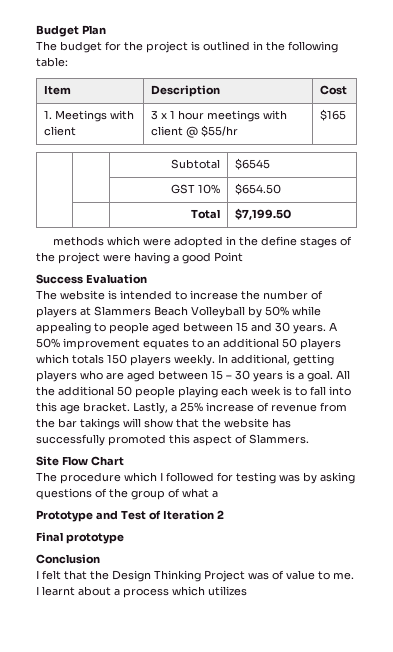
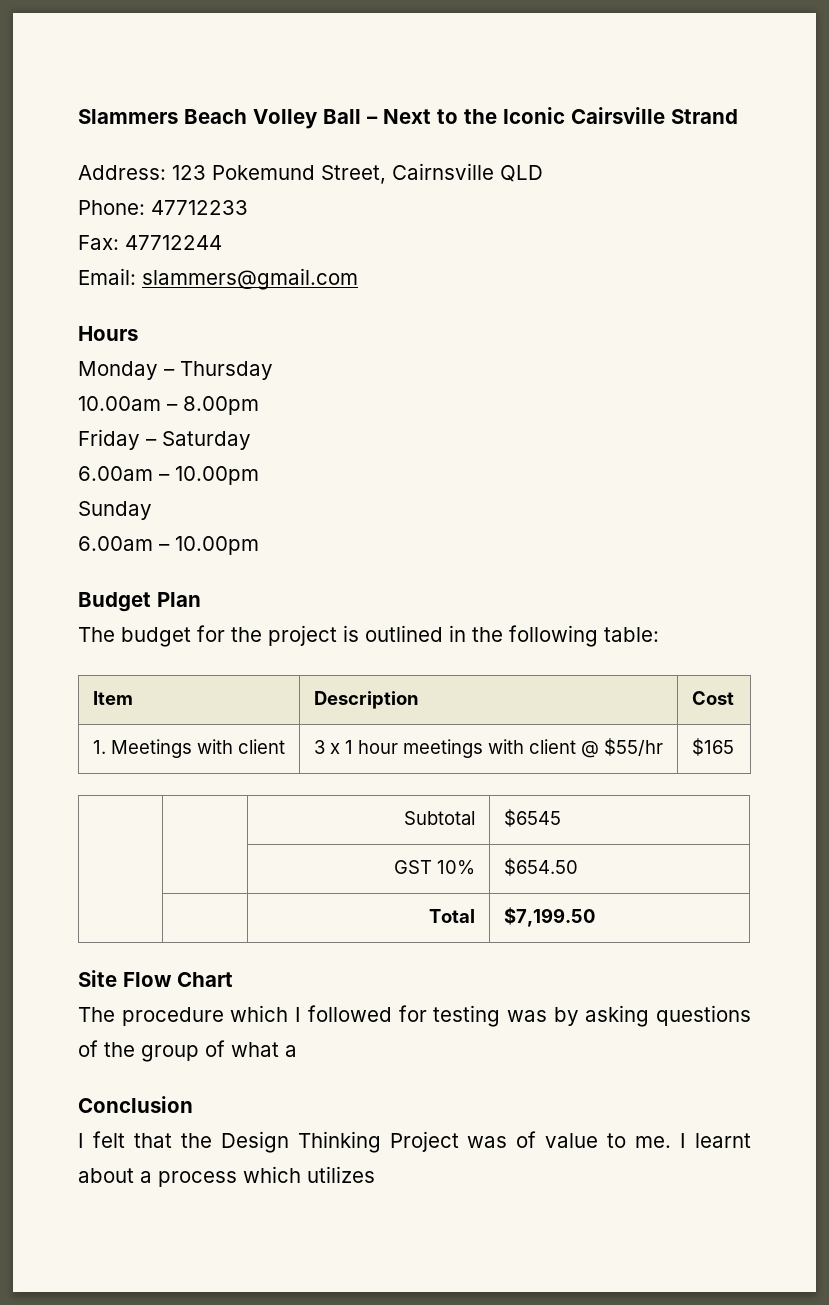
+ Slammers Beach Volley Ball – Next to the Iconic Cairsville Strand
+ Address: 123 Pokemund Street, Cairnsville QLD
+ Phone: 47712233
+ Fax: 47712244
+ Email: slammers@gmail.com
+ Hours
+ Monday – Thursday
+ 10.00am – 8.00pm
+ Friday – Saturday
+ 6.00am – 10.00pm
+ Sunday
+ 6.00am – 10.00pm
- methods which were adopted in the define stages of the project were having a good Point
- Success Evaluation
- The website is intended to increase the number of players at Slammers Beach Volleyball by 50% while appealing to people aged between 15 and 30 years. A 50% improvement equates to an additional 50 players which totals 150 players weekly. In additional, getting players who are aged between 15 – 30 years is a goal. All the additional 50 people playing each week is to fall into this age bracket. Lastly, a 25% increase of revenue from the bar takings will show that the website has successfully promoted this aspect of Slammers.
- Prototype and Test of Iteration 2
- Final prototype

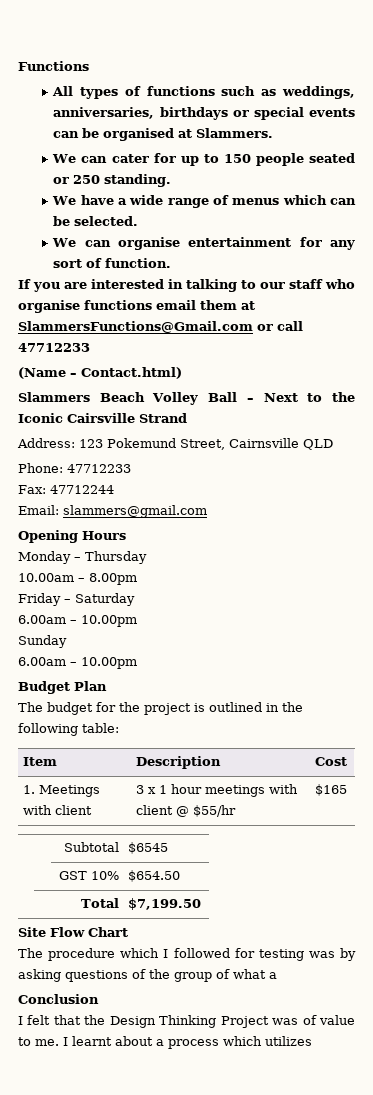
+ Functions
+ All types of functions such as weddings, anniversaries, birthdays or special events can be organised at Slammers.
+ We can cater for up to 150 people seated or 250 standing.
+ We have a wide range of menus which can be selected.
+ We can organise entertainment for any sort of function.
+ If you are interested in talking to our staff who organise functions email them at SlammersFunctions@Gmail.com or call 47712233
+ (Name – Contact.html)
- Hours
+ Opening Hours

